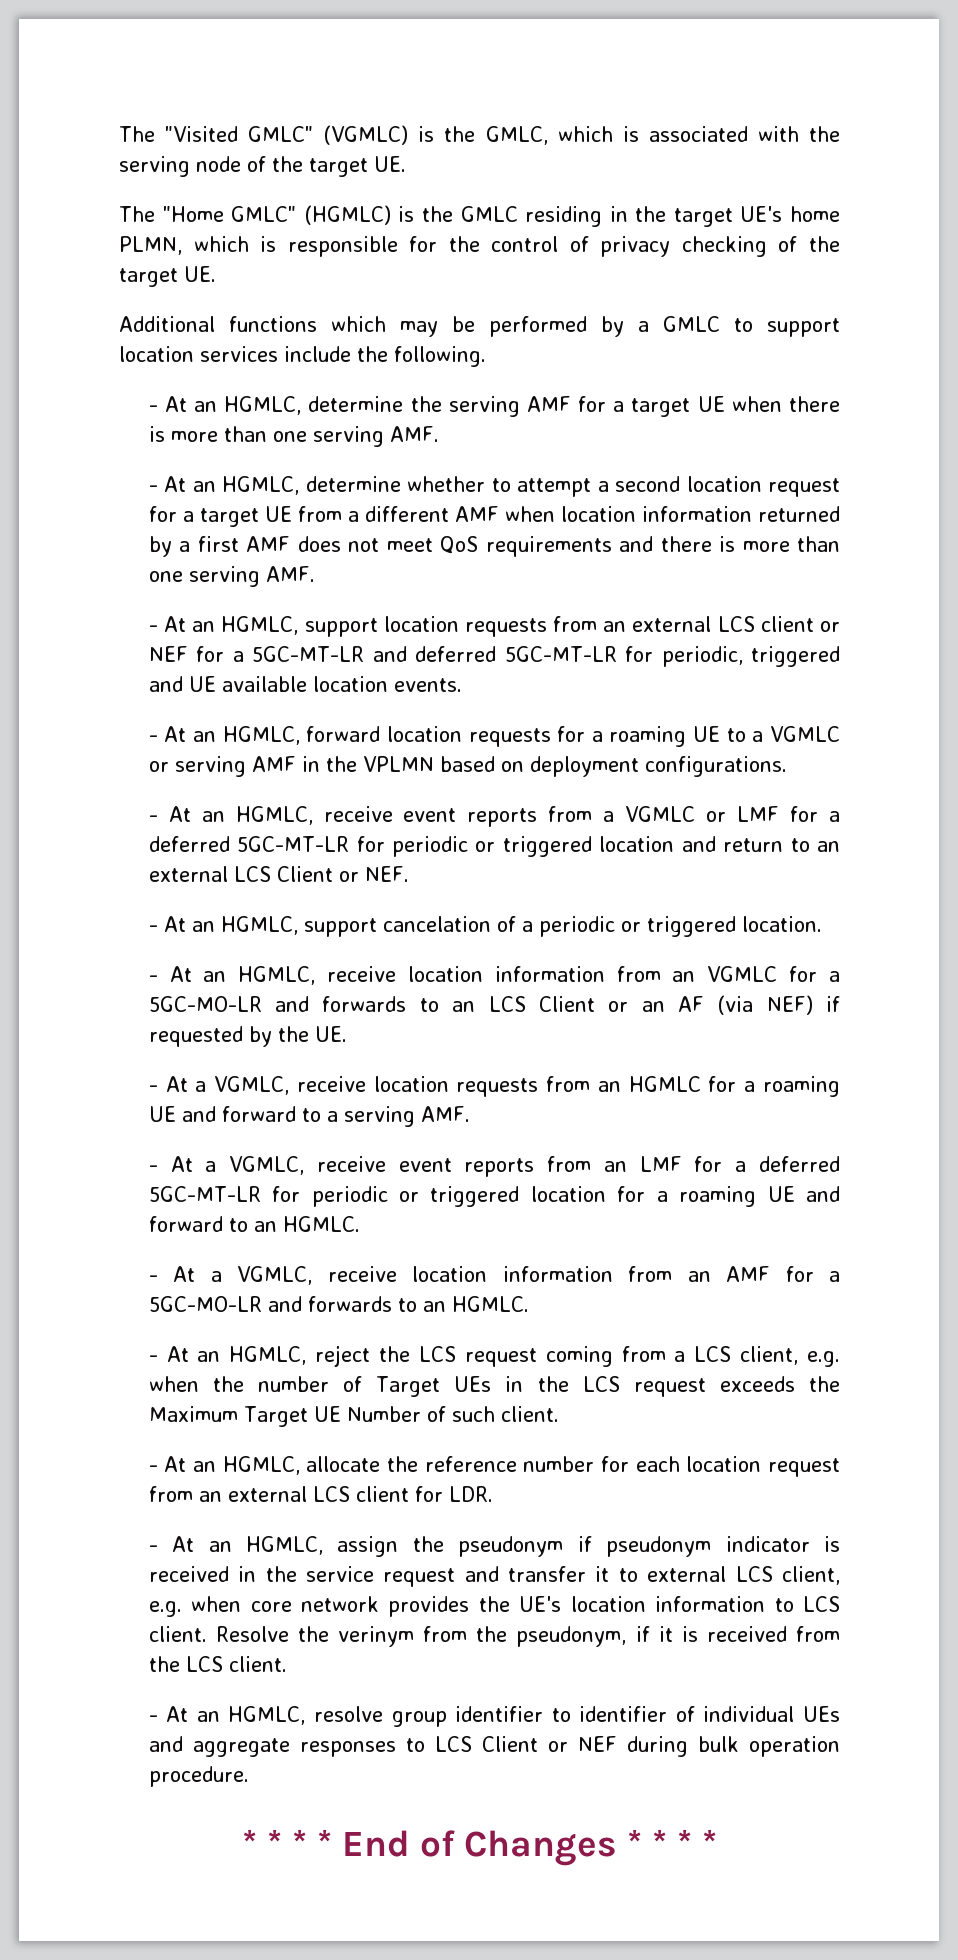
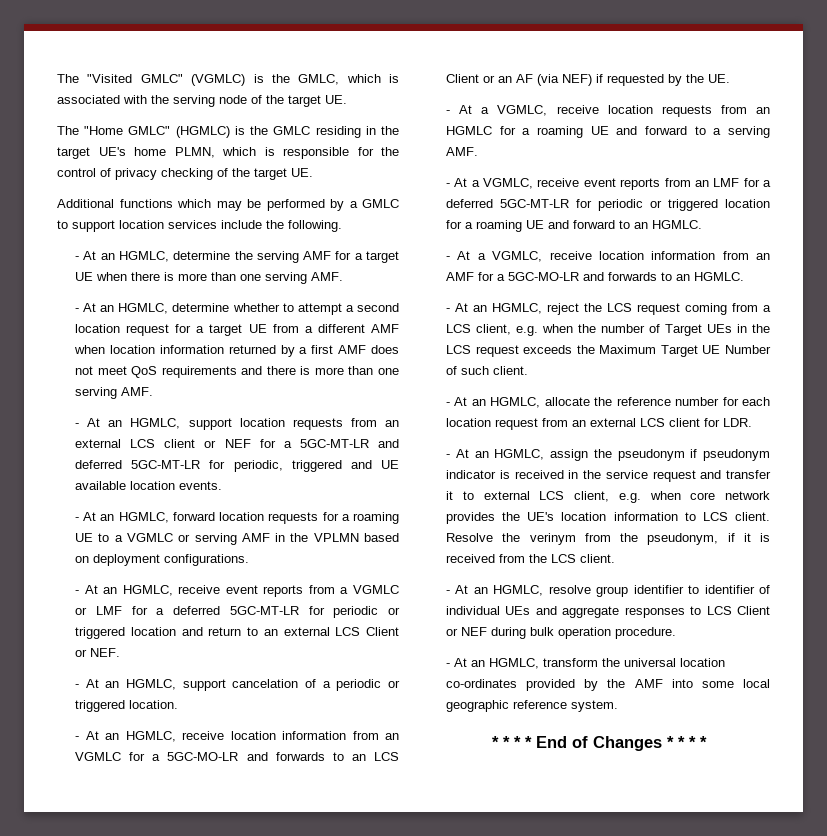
+ - At an HGMLC, transform the universal location co-ordinates provided by the AMF into some local geographic reference system.

